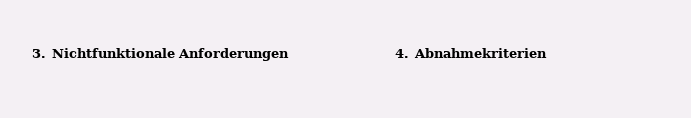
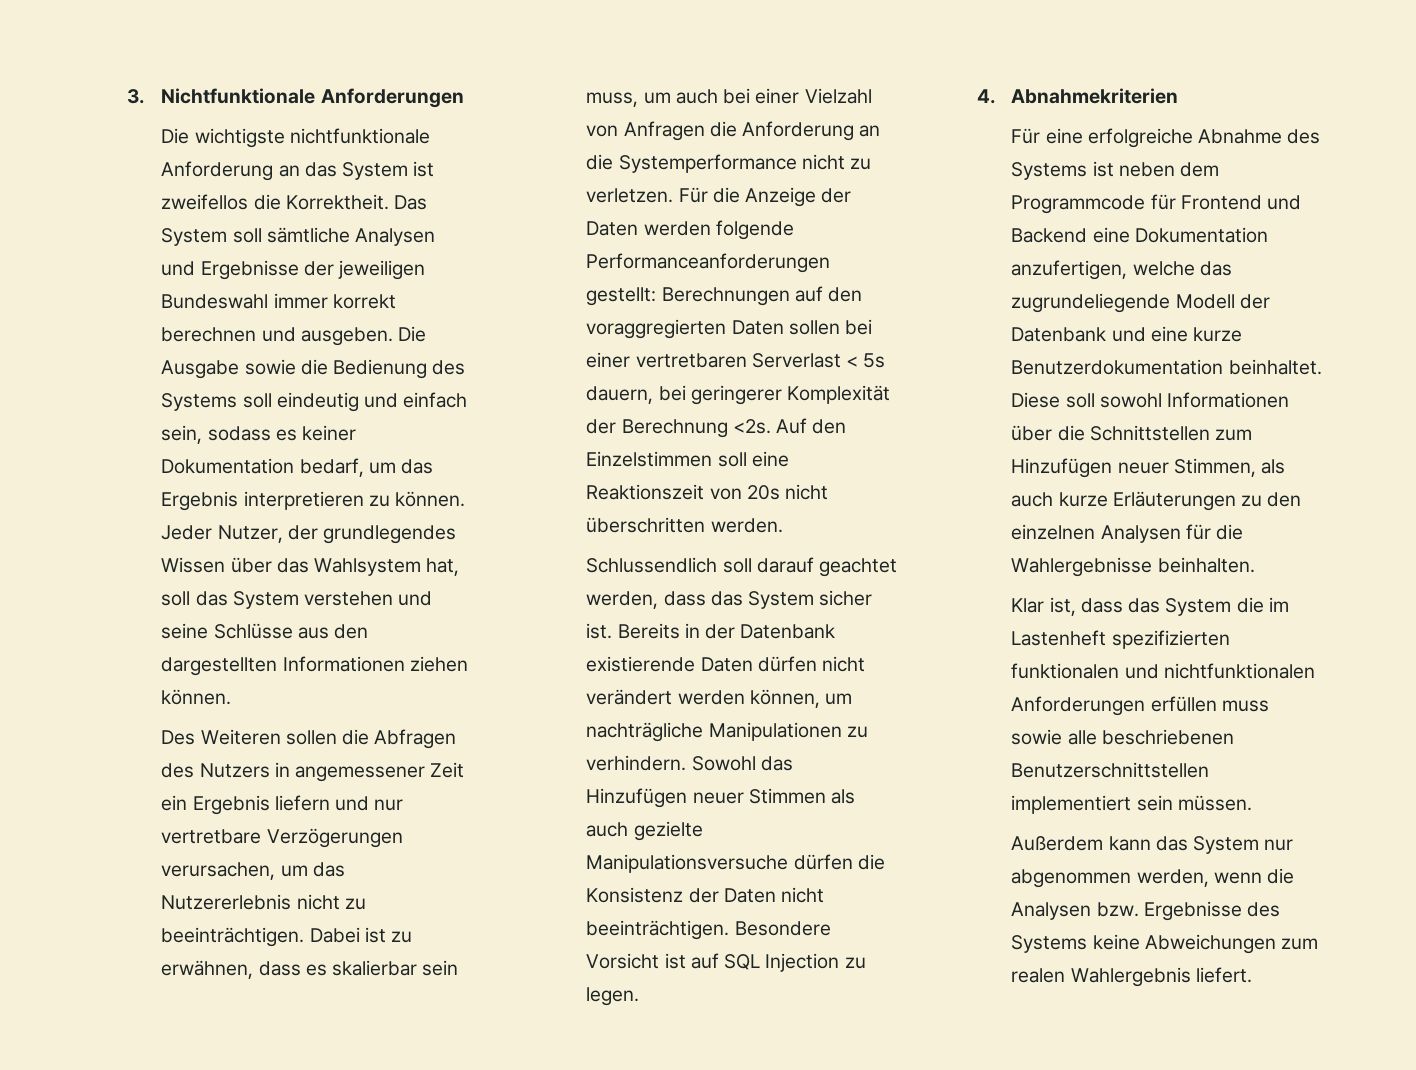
+ Die wichtigste nichtfunktionale Anforderung an das System ist zweifellos die Korrektheit. Das System soll sämtliche Analysen und Ergebnisse der jeweiligen Bundeswahl immer korrekt berechnen und ausgeben. Die Ausgabe sowie die Bedienung des Systems soll eindeutig und einfach sein, sodass es keiner Dokumentation bedarf, um das Ergebnis interpretieren zu können. Jeder Nutzer, der grundlegendes Wissen über das Wahlsystem hat, soll das System verstehen und seine Schlüsse aus den dargestellten Informationen ziehen können.
+ Des Weiteren sollen die Abfragen des Nutzers in angemessener Zeit ein Ergebnis liefern und nur vertretbare Verzögerungen verursachen, um das Nutzererlebnis nicht zu beeinträchtigen. Dabei ist zu erwähnen, dass es skalierbar sein muss, um auch bei einer Vielzahl von Anfragen die Anforderung an die Systemperformance nicht zu verletzen. Für die Anzeige der Daten werden folgende Performanceanforderungen gestellt: Berechnungen auf den voraggregierten Daten sollen bei einer vertretbaren Serverlast < 5s dauern, bei geringerer Komplexität der Berechnung <2s. Auf den Einzelstimmen soll eine Reaktionszeit von 20s nicht überschritten werden.
+ Schlussendlich soll darauf geachtet werden, dass das System sicher ist. Bereits in der Datenbank existierende Daten dürfen nicht verändert werden können, um nachträgliche Manipulationen zu verhindern. Sowohl das Hinzufügen neuer Stimmen als auch gezielte Manipulationsversuche dürfen die Konsistenz der Daten nicht beeinträchtigen. Besondere Vorsicht ist auf SQL Injection zu legen.
  4. Abnahmekriterien
+ Für eine erfolgreiche Abnahme des Systems ist neben dem Programmcode für Frontend und Backend eine Dokumentation anzufertigen, welche das zugrundeliegende Modell der Datenbank und eine kurze Benutzerdokumentation beinhaltet. Diese soll sowohl Informationen über die Schnittstellen zum Hinzufügen neuer Stimmen, als auch kurze Erläuterungen zu den einzelnen Analysen für die Wahlergebnisse beinhalten.
+ Klar ist, dass das System die im Lastenheft spezifizierten funktionalen und nichtfunktionalen Anforderungen erfüllen muss sowie alle beschriebenen Benutzerschnittstellen implementiert sein müssen.
+ Außerdem kann das System nur abgenommen werden, wenn die Analysen bzw. Ergebnisse des Systems keine Abweichungen zum realen Wahlergebnis liefert.

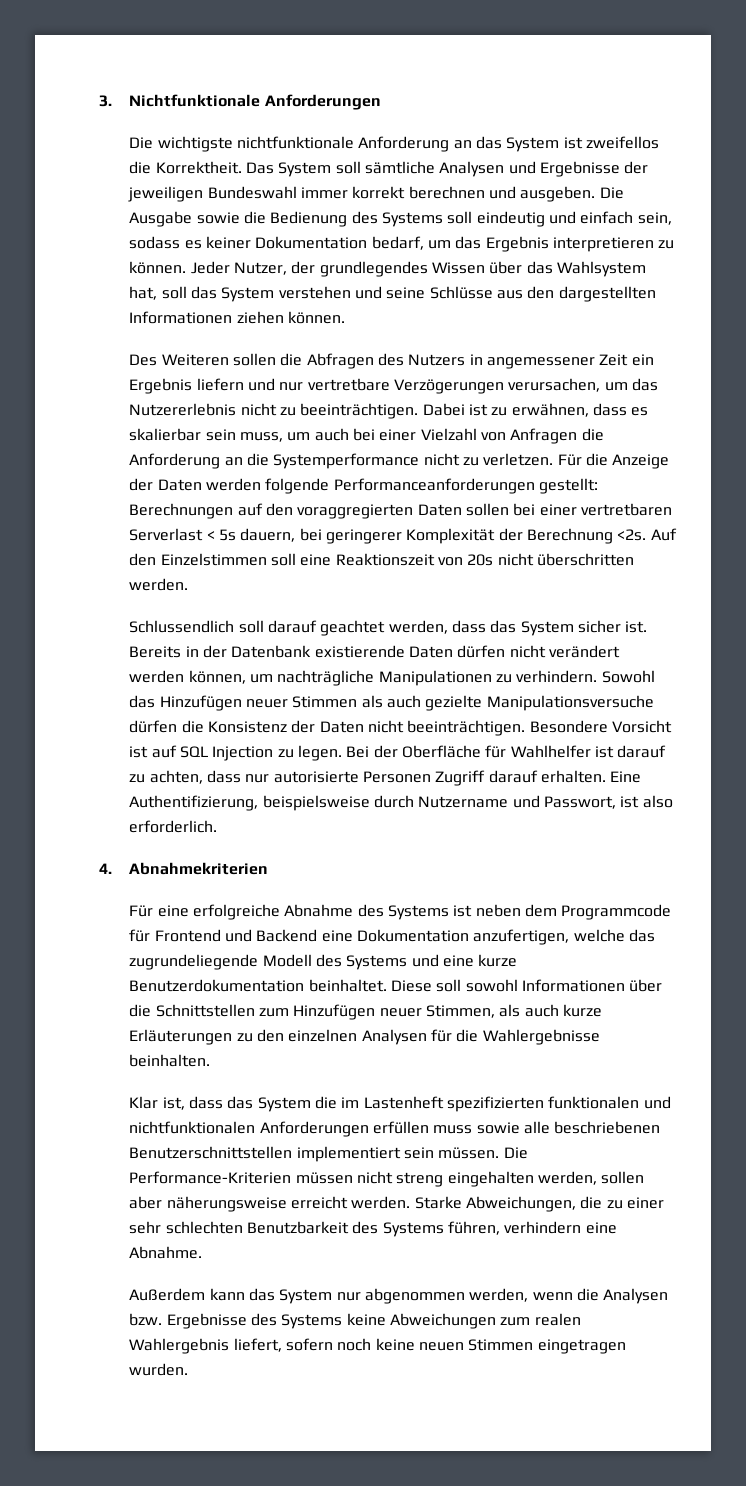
+ Bei der Oberfläche für Wahlhelfer ist darauf zu achten, dass nur autorisierte Personen Zugriff darauf erhalten. Eine Authentifizierung, beispielsweise durch Nutzername und Passwort, ist also erforderlich.
- Für eine erfolgreiche Abnahme des Systems ist neben dem Programmcode für Frontend und Backend eine Dokumentation anzufertigen, welche das zugrundeliegende Modell der Datenbank und eine kurze Benutzerdokumentation beinhaltet.
+ Für eine erfolgreiche Abnahme des Systems ist neben dem Programmcode für Frontend und Backend eine Dokumentation anzufertigen, welche das zugrundeliegende Modell des Systems und eine kurze Benutzerdokumentation beinhaltet.
+ Die Performance-Kriterien müssen nicht streng eingehalten werden, sollen aber näherungsweise erreicht werden. Starke Abweichungen, die zu einer sehr schlechten Benutzbarkeit des Systems führen, verhindern eine Abnahme.
- Außerdem kann das System nur abgenommen werden, wenn die Analysen bzw. Ergebnisse des Systems keine Abweichungen zum realen Wahlergebnis liefert.
+ Außerdem kann das System nur abgenommen werden, wenn die Analysen bzw. Ergebnisse des Systems keine Abweichungen zum realen Wahlergebnis liefert, sofern noch keine neuen Stimmen eingetragen wurden.

